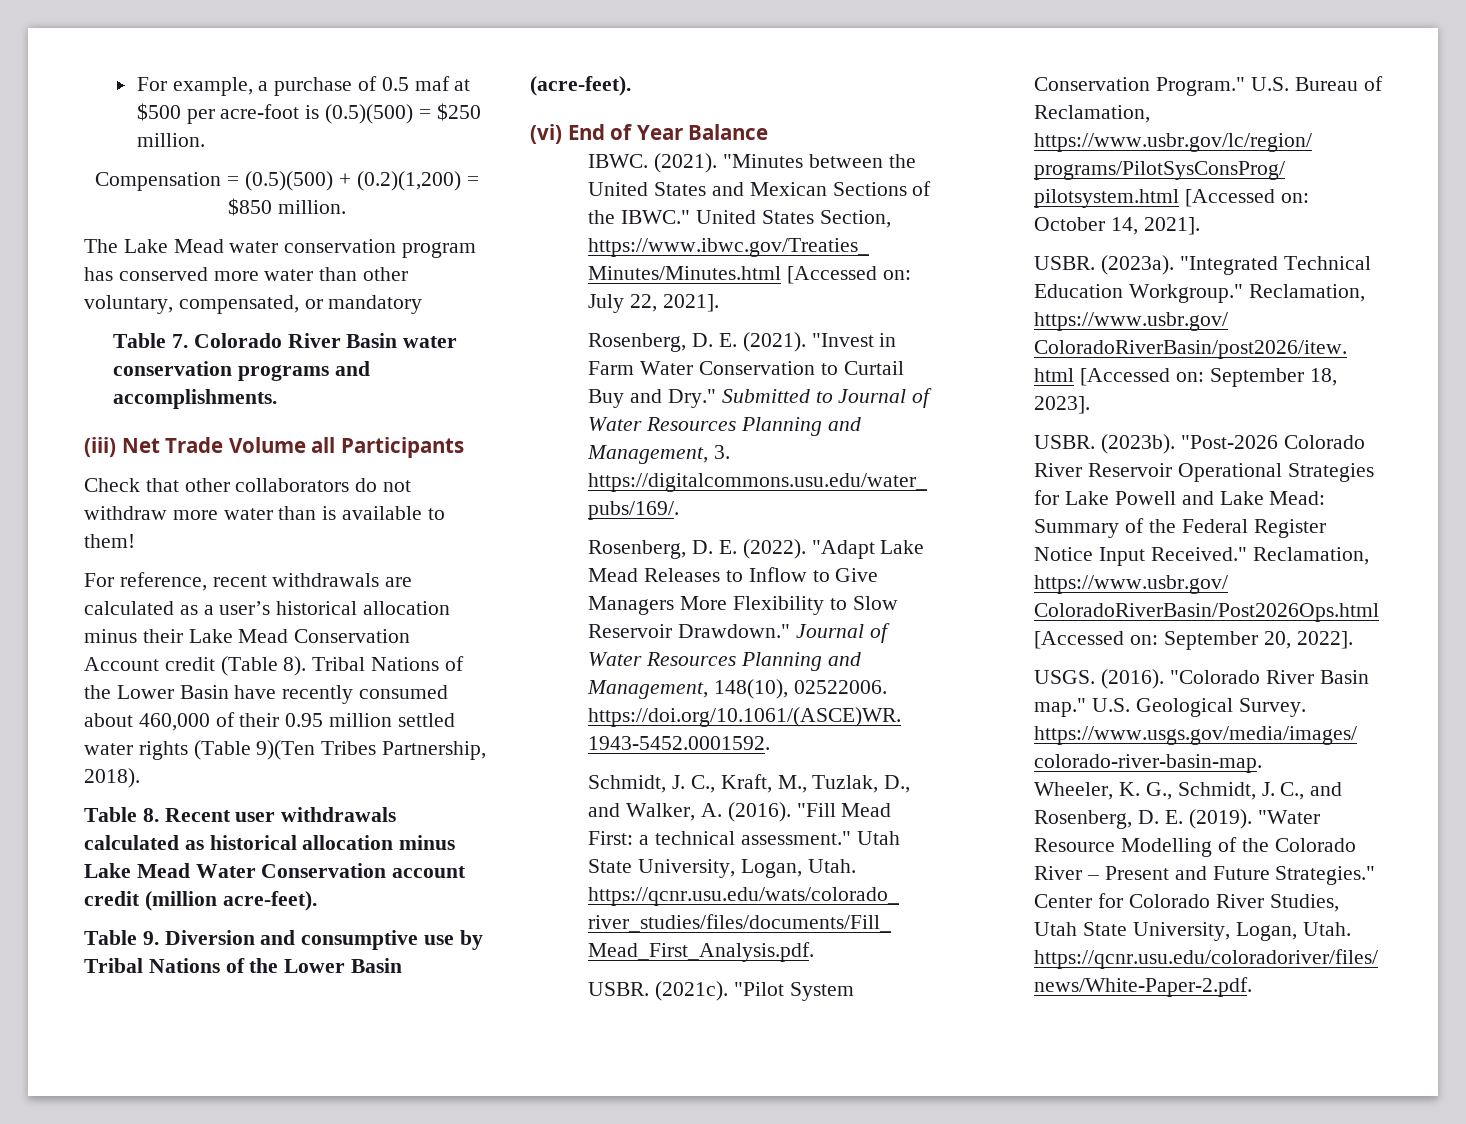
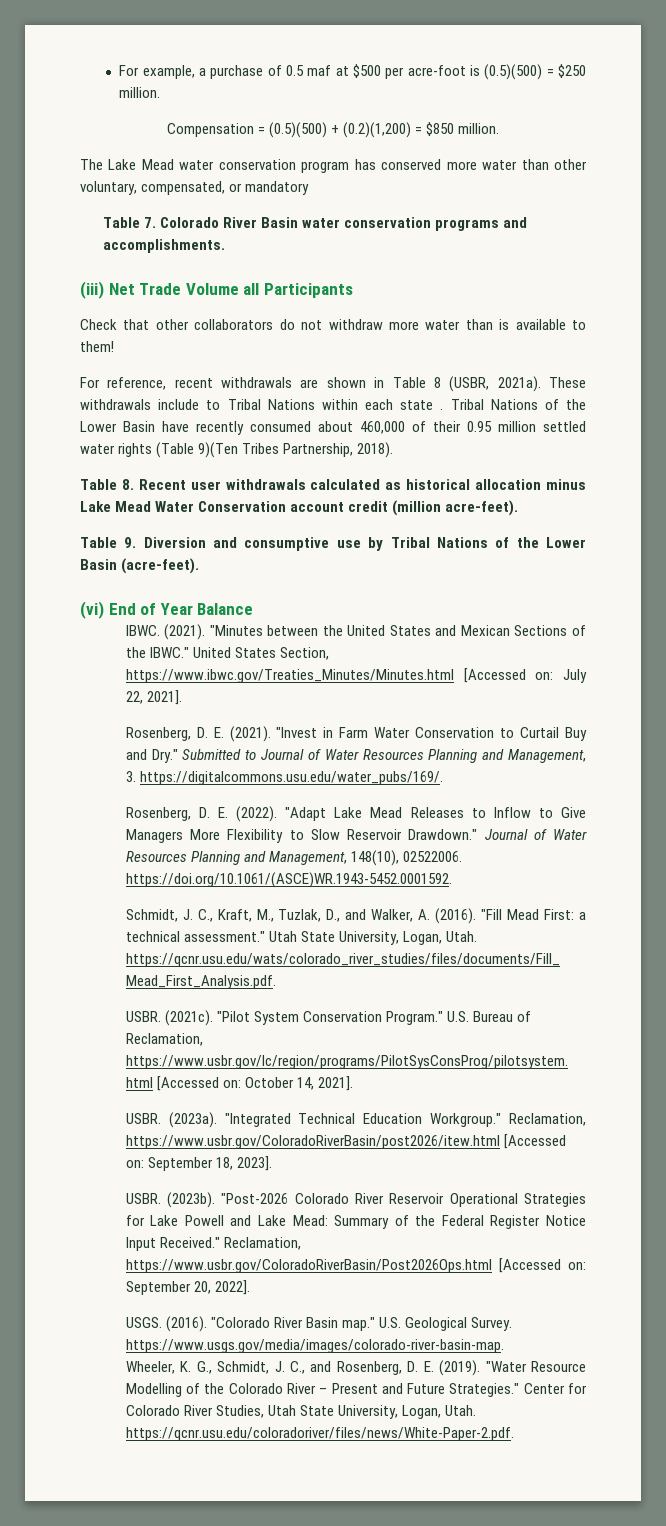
- For reference, recent withdrawals are calculated as a user’s historical allocation minus their Lake Mead Conservation Account credit (Table 8).
+ For reference, recent withdrawals are shown in Table 8 (USBR, 2021a). These withdrawals include to Tribal Nations within each state .

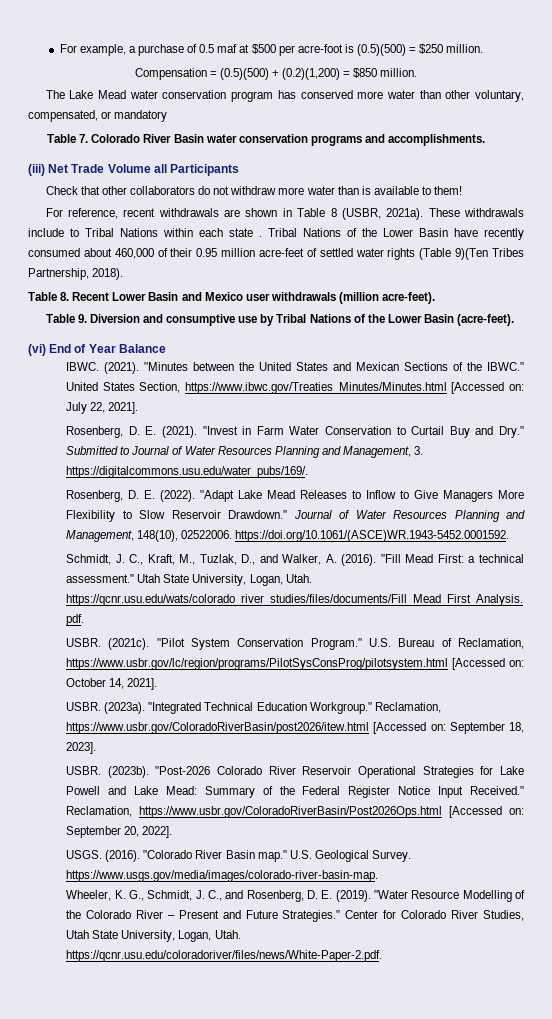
- Tribal Nations of the Lower Basin have recently consumed about 460,000 of their 0.95 million settled water rights (Table 9)(Ten Tribes Partnership, 2018).
+ Tribal Nations of the Lower Basin have recently consumed about 460,000 of their 0.95 million acre-feet of settled water rights (Table 9)(Ten Tribes Partnership, 2018).
- Table 8. Recent user withdrawals calculated as historical allocation minus Lake Mead Water Conservation account credit (million acre-feet).
+ Table 8. Recent Lower Basin and Mexico user withdrawals (million acre-feet).

